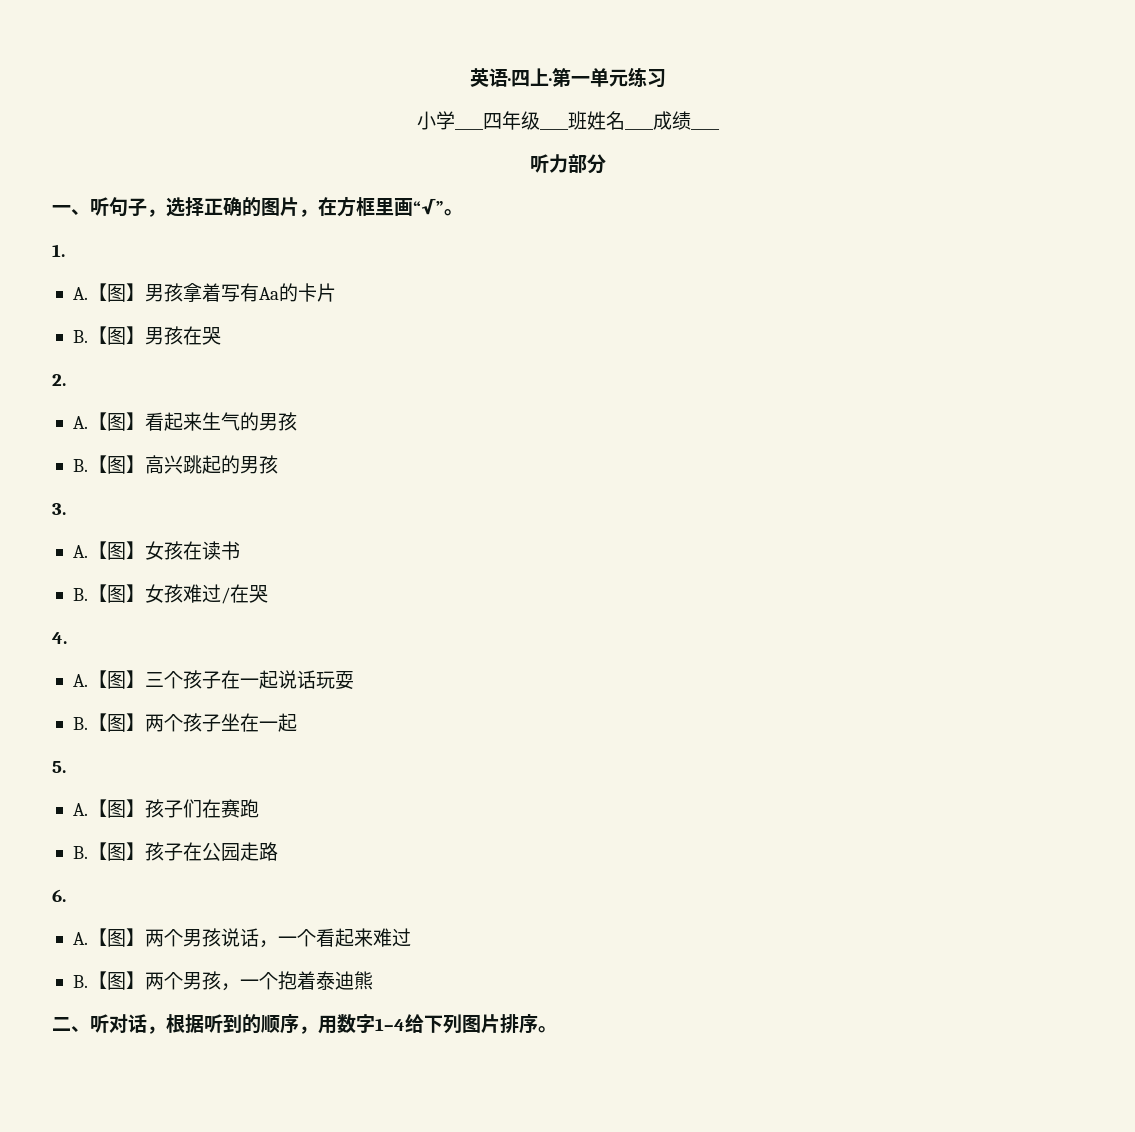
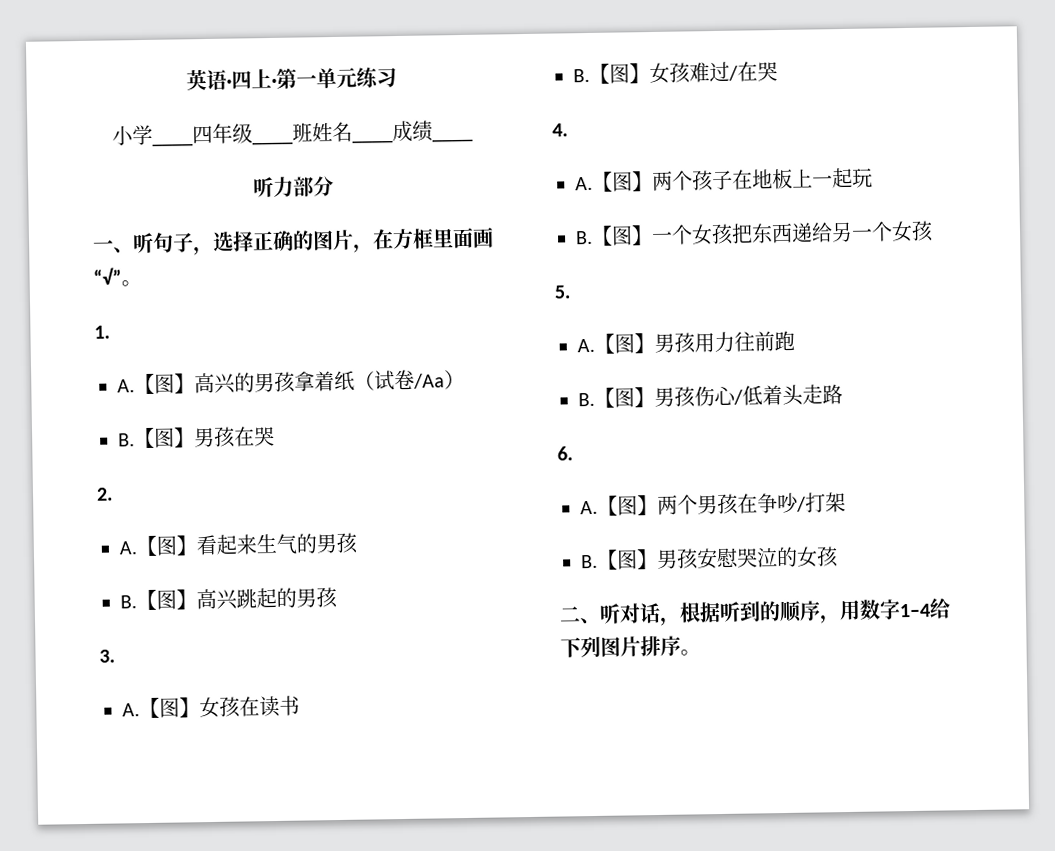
- 一、听句子，选择正确的图片，在方框里画“√”。
+ 一、听句子，选择正确的图片，在方框里面画“√”。
- A.【图】男孩拿着写有Aa的卡片
+ A.【图】高兴的男孩拿着纸（试卷/Aa）
- A.【图】三个孩子在一起说话玩耍
- B.【图】两个孩子坐在一起
+ A.【图】两个孩子在地板上一起玩
+ B.【图】一个女孩把东西递给另一个女孩
- A.【图】孩子们在赛跑
+ A.【图】男孩用力往前跑
- B.【图】孩子在公园走路
+ B.【图】男孩伤心/低着头走路
- A.【图】两个男孩说话，一个看起来难过
- B.【图】两个男孩，一个抱着泰迪熊
+ A.【图】两个男孩在争吵/打架
+ B.【图】男孩安慰哭泣的女孩

